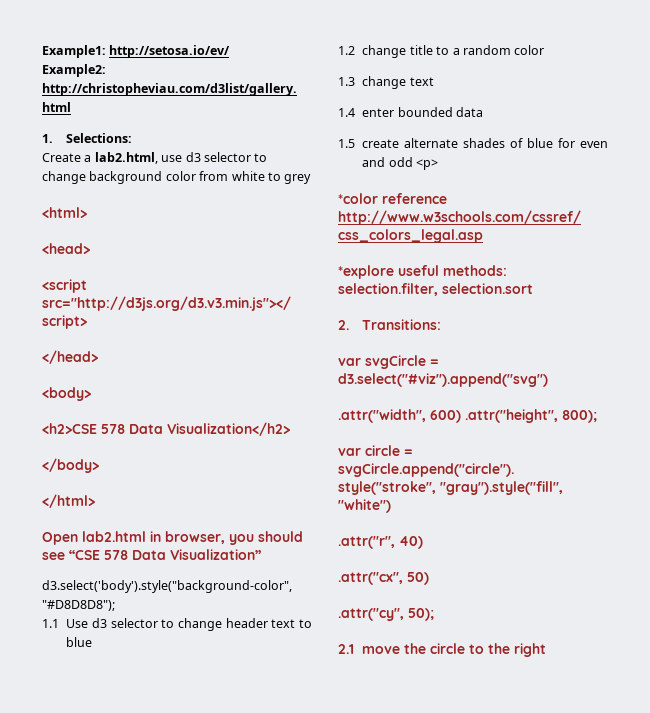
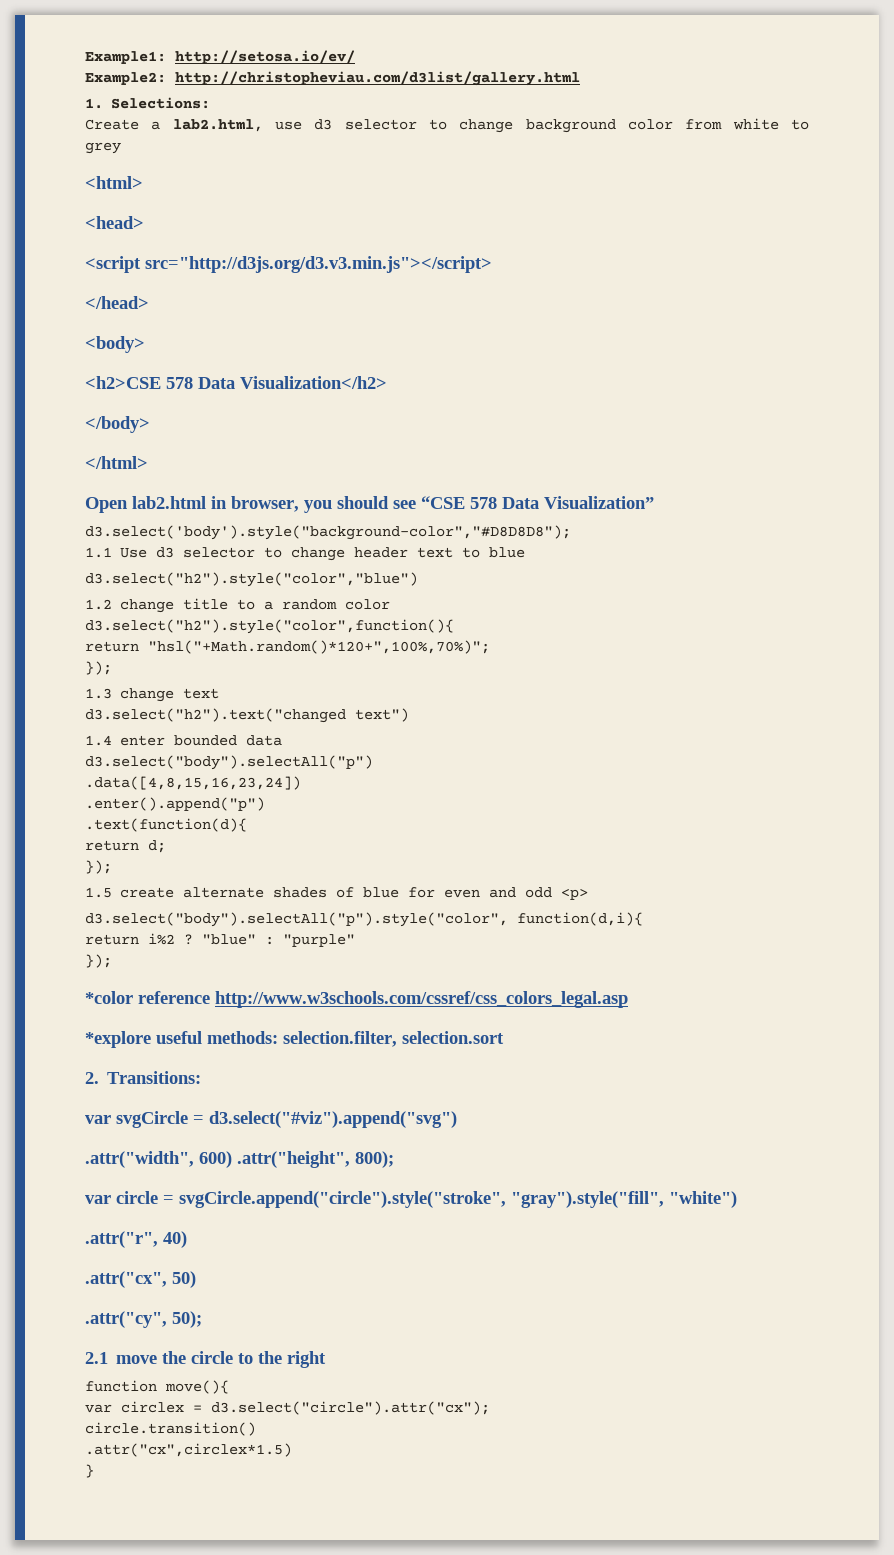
+ d3.select("h2").style("color","blue")
+ d3.select("h2").style("color",function(){
+ return "hsl("+Math.random()*120+",100%,70%)";
+ });
+ d3.select("h2").text("changed text")
+ d3.select("body").selectAll("p")
+ .data([4,8,15,16,23,24])
+ .enter().append("p")
+ .text(function(d){
+ return d;
+ });
+ d3.select("body").selectAll("p").style("color", function(d,i){
+ return i%2 ? "blue" : "purple"
+ });
+ function move(){
+ var circlex = d3.select("circle").attr("cx");
+ circle.transition()
+ .attr("cx",circlex*1.5)
+ }

